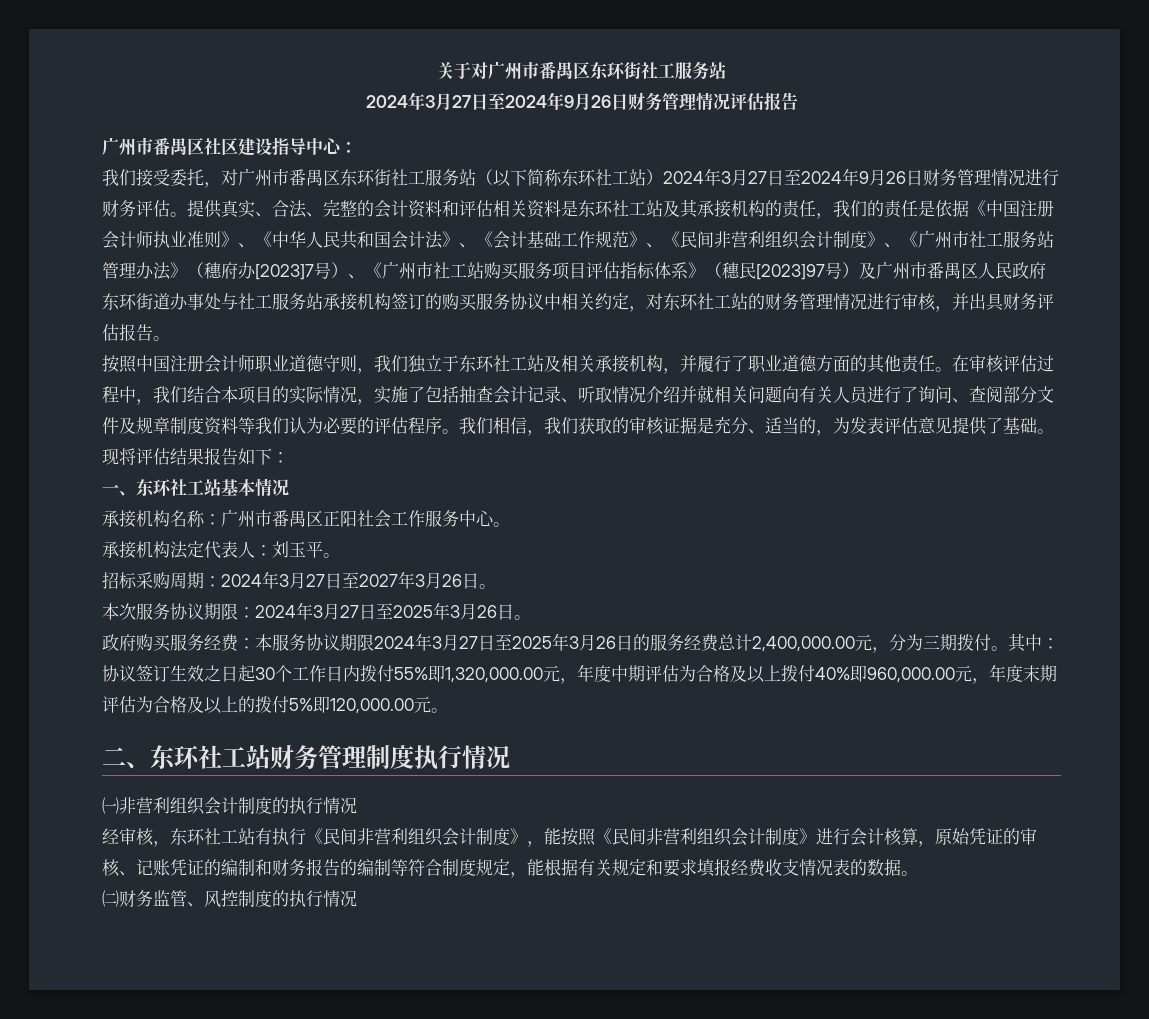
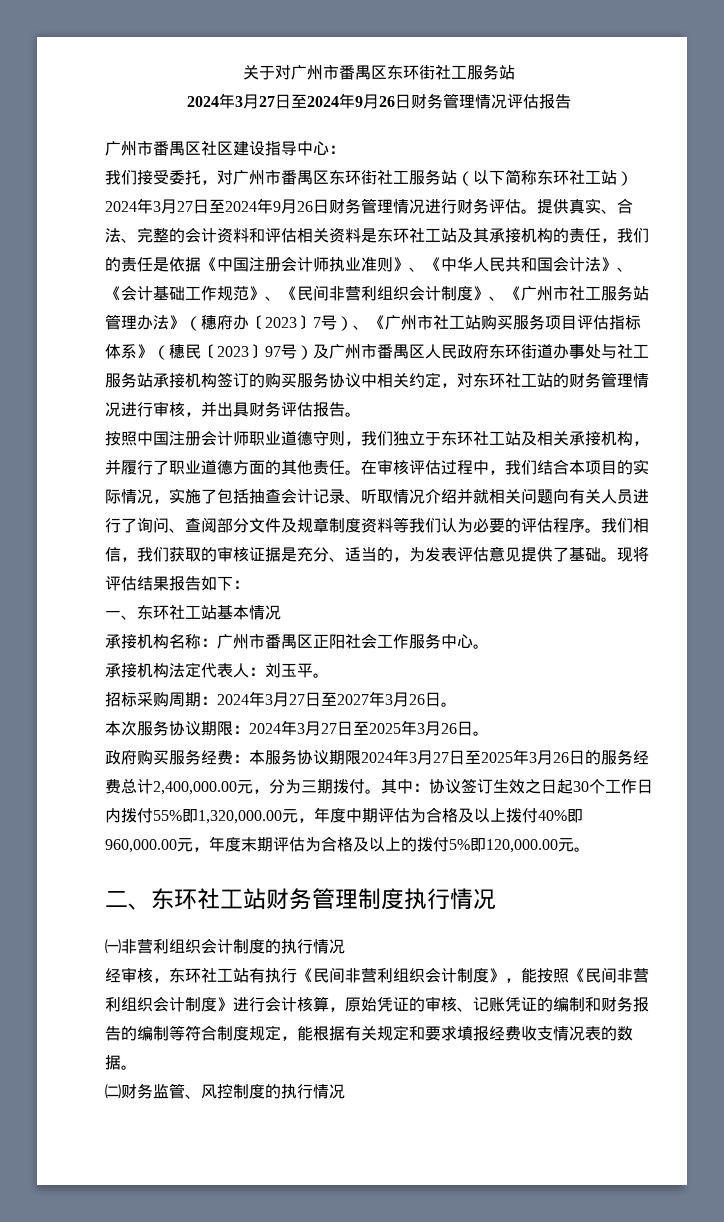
- 提供真实、合法、完整的会计资料和评估相关资料是东环社工站及其承接机构的责任，我们的责任是依据《中国注册会计师执业准则》、《中华人民共和国会计法》、《会计基础工作规范》、《民间非营利组织会计制度》、《广州市社工服务站管理办法》（穗府办[2023]7号）、《广州市社工站购买服务项目评估指标体系》（穗民[2023]97号）及广州市番禺区人民政府东环街道办事处与社工服务站承接机构签订的购买服务协议中相关约定，对东环社工站的财务管理情况进行审核，并出具财务评估报告。
+ 提供真实、合法、完整的会计资料和评估相关资料是东环社工站及其承接机构的责任，我们的责任是依据《中国注册会计师执业准则》、《中华人民共和国会计法》、《会计基础工作规范》、《民间非营利组织会计制度》、《广州市社工服务站管理办法》（穗府办〔2023〕7号）、《广州市社工站购买服务项目评估指标体系》（穗民〔2023〕97号）及广州市番禺区人民政府东环街道办事处与社工服务站承接机构签订的购买服务协议中相关约定，对东环社工站的财务管理情况进行审核，并出具财务评估报告。

